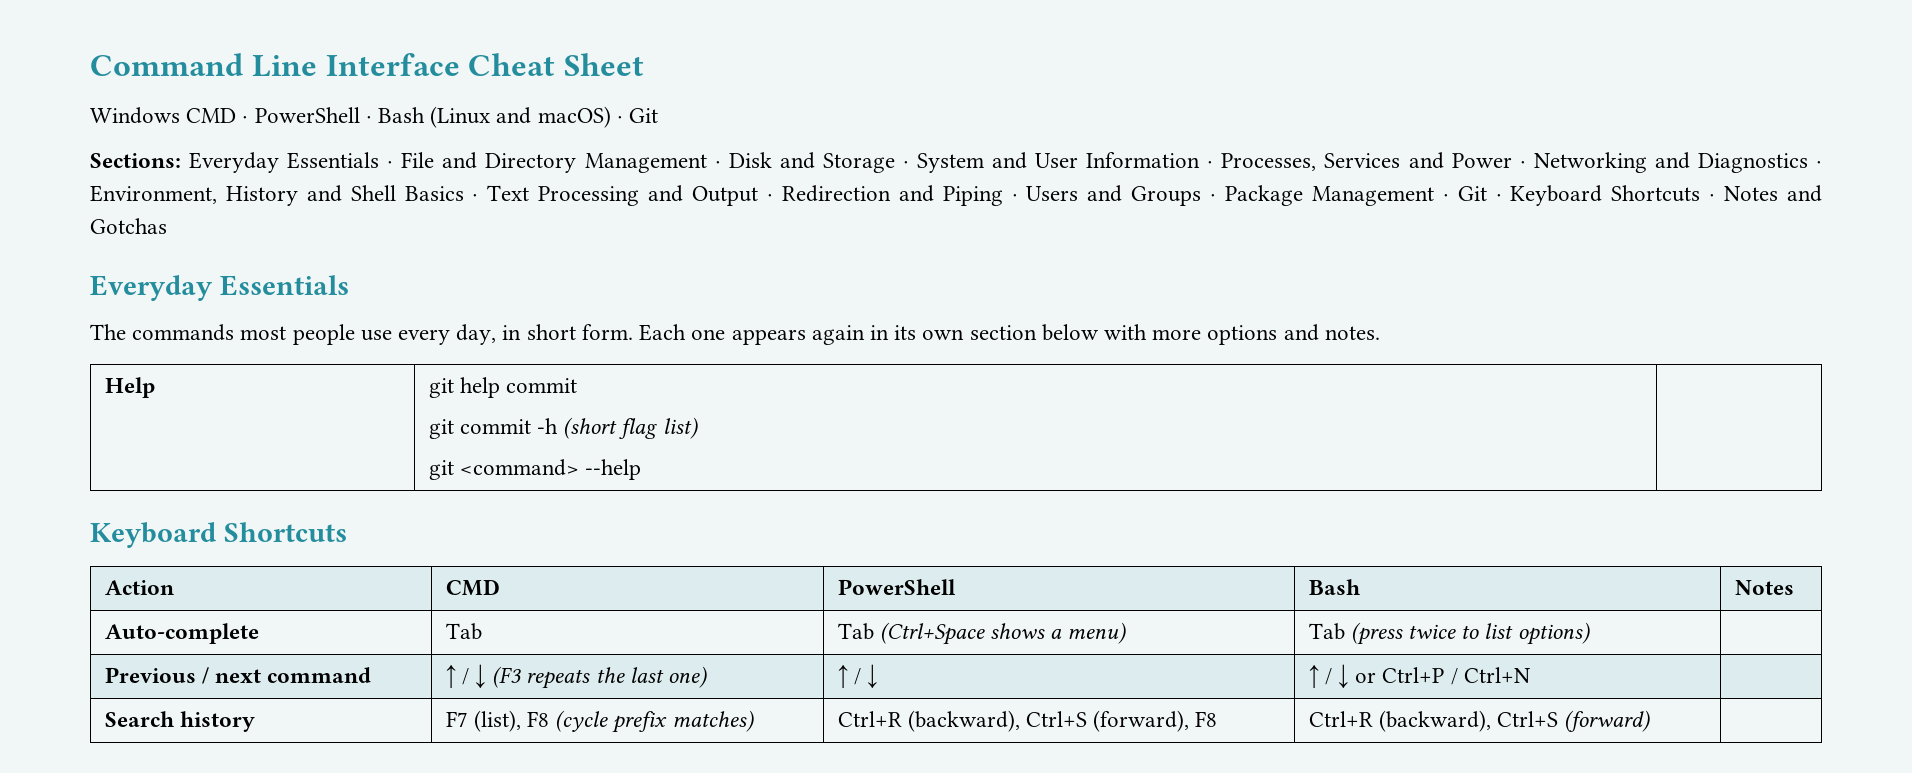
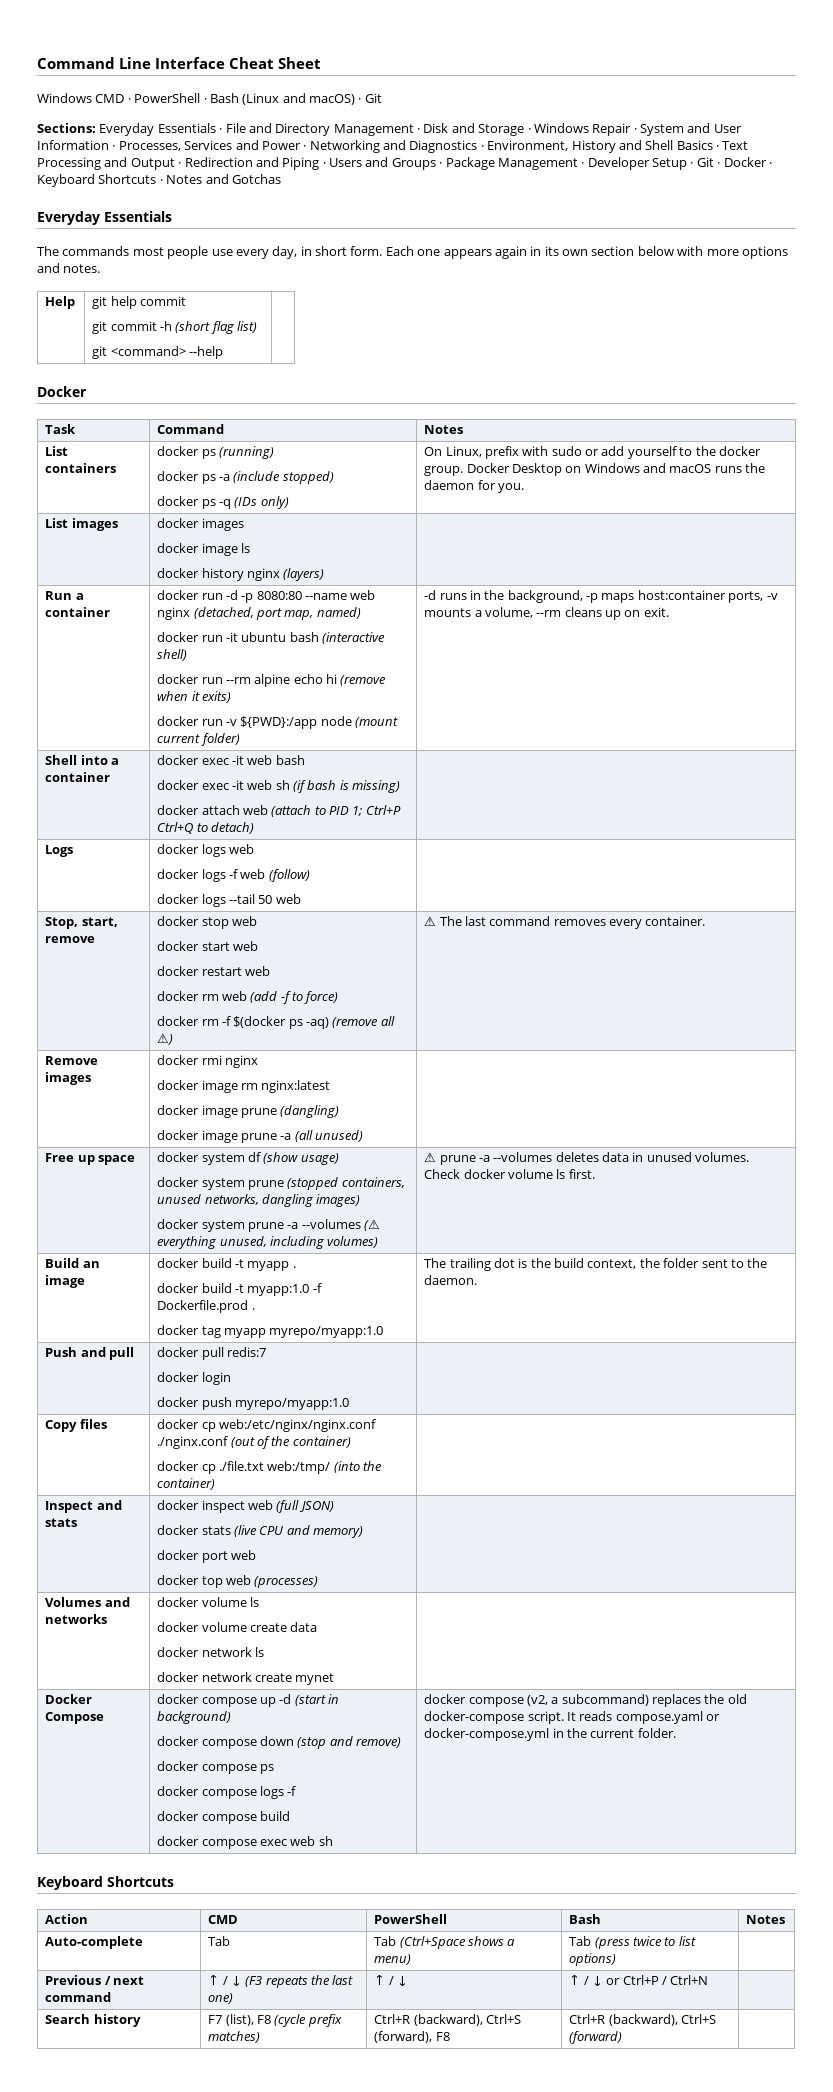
- Sections: Everyday Essentials · File and Directory Management · Disk and Storage · System and User Information · Processes, Services and Power · Networking and Diagnostics · Environment, History and Shell Basics · Text Processing and Output · Redirection and Piping · Users and Groups · Package Management · Git · Keyboard Shortcuts · Notes and Gotchas
+ Sections: Everyday Essentials · File and Directory Management · Disk and Storage · Windows Repair · System and User Information · Processes, Services and Power · Networking and Diagnostics · Environment, History and Shell Basics · Text Processing and Output · Redirection and Piping · Users and Groups · Package Management · Developer Setup · Git · Docker · Keyboard Shortcuts · Notes and Gotchas
  Help | git help commit
  git commit -h (short flag list)
  git <command> --help |
+ Docker
+ Task | Command | Notes
+ List containers | docker ps (running)
+ docker ps -a (include stopped)
+ docker ps -q (IDs only) | On Linux, prefix with sudo or add yourself to the docker group. Docker Desktop on Windows and macOS runs the daemon for you.
+ List images | docker images
+ docker image ls
+ docker history nginx (layers) |
+ Run a container | docker run -d -p 8080:80 --name web nginx (detached, port map, named)
+ docker run -it ubuntu bash (interactive shell)
+ docker run --rm alpine echo hi (remove when it exits)
+ docker run -v ${PWD}:/app node (mount current folder) | -d runs in the background, -p maps host:container ports, -v mounts a volume, --rm cleans up on exit.
+ Shell into a container | docker exec -it web bash
+ docker exec -it web sh (if bash is missing)
+ docker attach web (attach to PID 1; Ctrl+P Ctrl+Q to detach) |
+ Logs | docker logs web
+ docker logs -f web (follow)
+ docker logs --tail 50 web |
+ Stop, start, remove | docker stop web
+ docker start web
+ docker restart web
+ docker rm web (add -f to force)
+ docker rm -f $(docker ps -aq) (remove all ⚠) | ⚠ The last command removes every container.
+ Remove images | docker rmi nginx
+ docker image rm nginx:latest
+ docker image prune (dangling)
+ docker image prune -a (all unused) |
+ Free up space | docker system df (show usage)
+ docker system prune (stopped containers, unused networks, dangling images)
+ docker system prune -a --volumes (⚠ everything unused, including volumes) | ⚠ prune -a --volumes deletes data in unused volumes. Check docker volume ls first.
+ Build an image | docker build -t myapp .
+ docker build -t myapp:1.0 -f Dockerfile.prod .
+ docker tag myapp myrepo/myapp:1.0 | The trailing dot is the build context, the folder sent to the daemon.
+ Push and pull | docker pull redis:7
+ docker login
+ docker push myrepo/myapp:1.0 |
+ Copy files | docker cp web:/etc/nginx/nginx.conf ./nginx.conf (out of the container)
+ docker cp ./file.txt web:/tmp/ (into the container) |
+ Inspect and stats | docker inspect web (full JSON)
+ docker stats (live CPU and memory)
+ docker port web
+ docker top web (processes) |
+ Volumes and networks | docker volume ls
+ docker volume create data
+ docker network ls
+ docker network create mynet |
+ Docker Compose | docker compose up -d (start in background)
+ docker compose down (stop and remove)
+ docker compose ps
+ docker compose logs -f
+ docker compose build
+ docker compose exec web sh | docker compose (v2, a subcommand) replaces the old docker-compose script. It reads compose.yaml or docker-compose.yml in the current folder.

